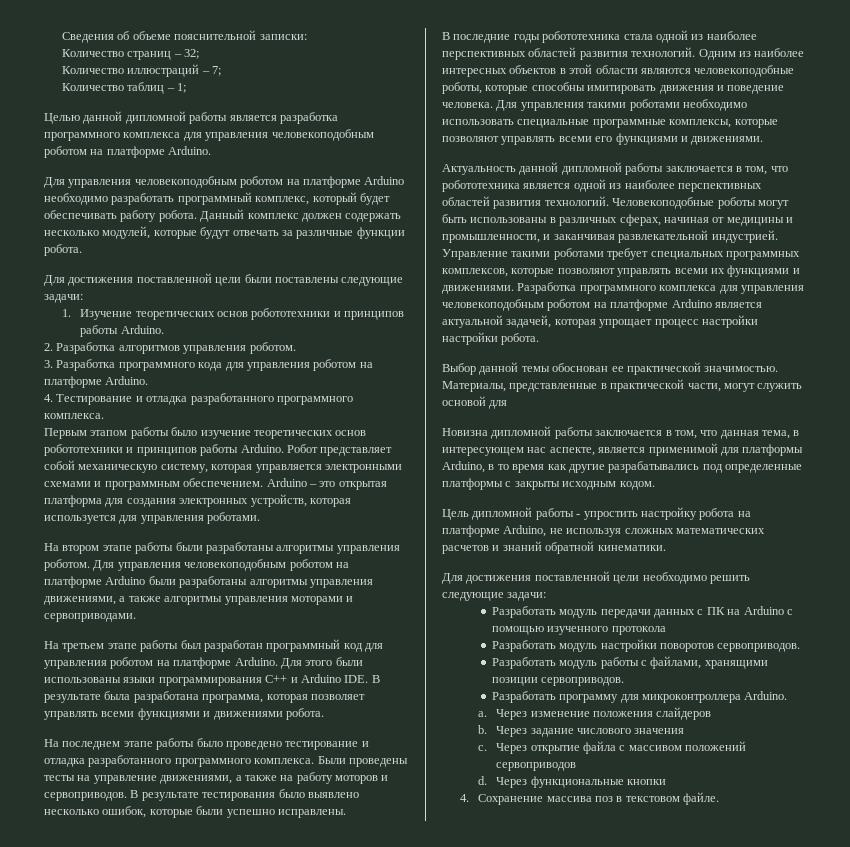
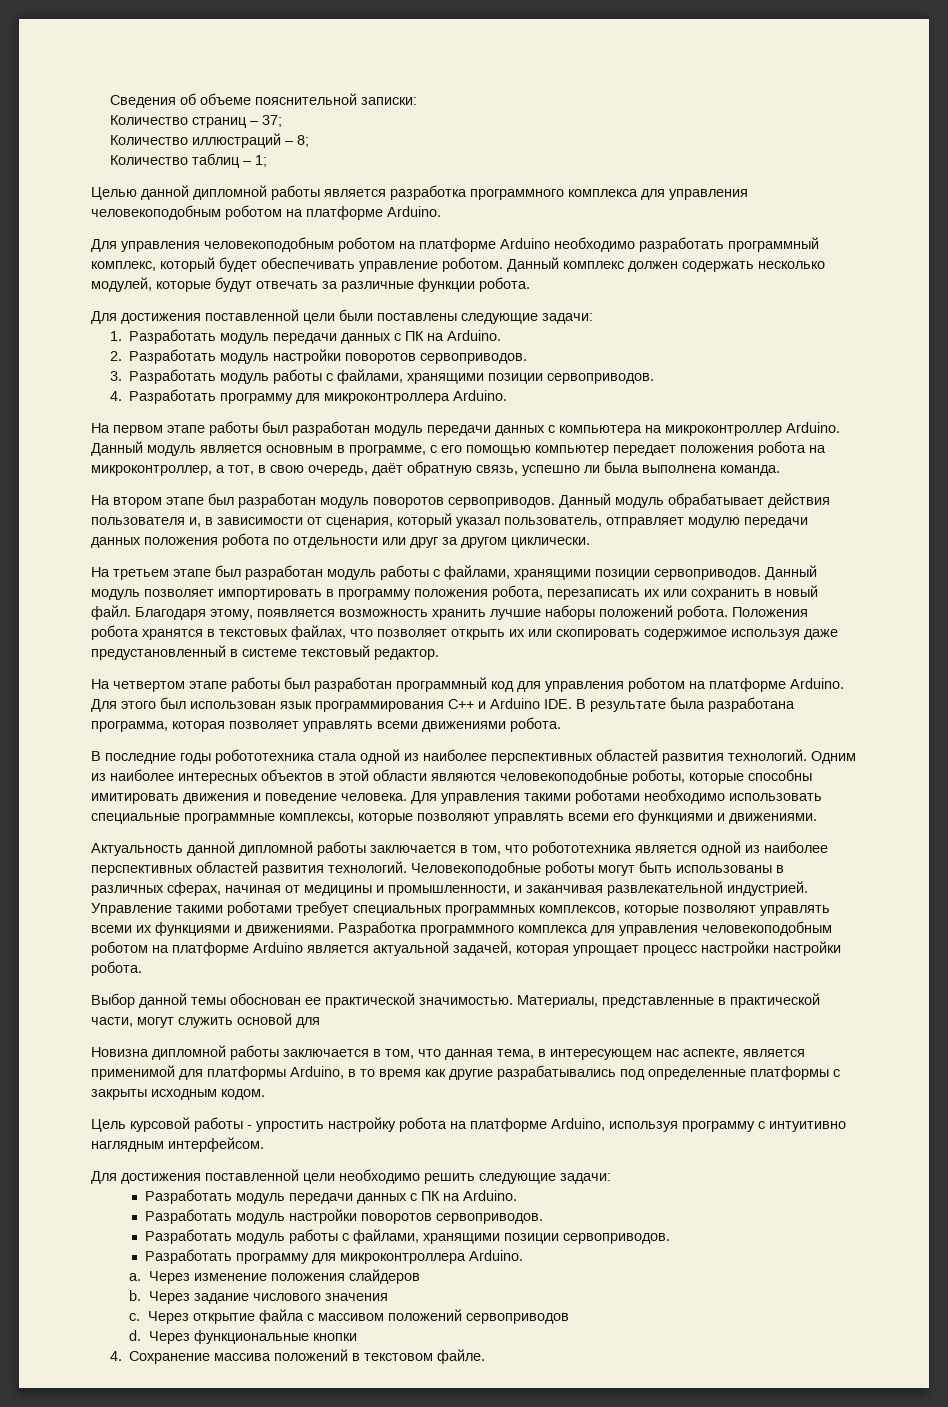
- Количество страниц – 32;
+ Количество страниц – 37;
- Количество иллюстраций – 7;
+ Количество иллюстраций – 8;
- Для управления человекоподобным роботом на платформе Arduino необходимо разработать программный комплекс, который будет обеспечивать работу робота.
+ Для управления человекоподобным роботом на платформе Arduino необходимо разработать программный комплекс, который будет обеспечивать управление роботом.
- 1. Изучение теоретических основ робототехники и принципов работы Arduino.
- 2. Разработка алгоритмов управления роботом.
- 3. Разработка программного кода для управления роботом на платформе Arduino.
- 4. Тестирование и отладка разработанного программного комплекса.
- Первым этапом работы было изучение теоретических основ робототехники и принципов работы Arduino. Робот представляет собой механическую систему, которая управляется электронными схемами и программным обеспечением. Arduino – это открытая платформа для создания электронных устройств, которая используется для управления роботами.
- На втором этапе работы были разработаны алгоритмы управления роботом. Для управления человекоподобным роботом на платформе Arduino были разработаны алгоритмы управления движениями, а также алгоритмы управления моторами и сервоприводами.
- На третьем этапе работы был разработан программный код для управления роботом на платформе Arduino.
+ 1. Разработать модуль передачи данных с ПК на Arduino.
+ 2. Разработать модуль настройки поворотов сервоприводов.
+ 3. Разработать модуль работы с файлами, хранящими позиции сервоприводов.
+ 4. Разработать программу для микроконтроллера Arduino.
+ На первом этапе работы был разработан модуль передачи данных с компьютера на микроконтроллер Arduino. Данный модуль является основным в программе, с его помощью компьютер передает положения робота на микроконтроллер, а тот, в свою очередь, даёт обратную связь, успешно ли была выполнена команда.
+ На втором этапе был разработан модуль поворотов сервоприводов. Данный модуль обрабатывает действия пользователя и, в зависимости от сценария, который указал пользователь, отправляет модулю передачи данных положения робота по отдельности или друг за другом циклически.
+ На третьем этапе был разработан модуль работы с файлами, хранящими позиции сервоприводов. Данный модуль позволяет импортировать в программу положения робота, перезаписать их или сохранить в новый файл. Благодаря этому, появляется возможность хранить лучшие наборы положений робота. Положения робота хранятся в текстовых файлах, что позволяет открыть их или скопировать содержимое используя даже предустановленный в системе текстовый редактор.
+ На четвертом этапе работы был разработан программный код для управления роботом на платформе Arduino.
- Для этого были использованы языки программирования C++ и Arduino IDE. В результате была разработана программа, которая позволяет управлять всеми функциями и движениями робота.
+ Для этого был использован язык программирования C++ и Arduino IDE. В результате была разработана программа, которая позволяет управлять всеми движениями робота.
- На последнем этапе работы было проведено тестирование и отладка разработанного программного комплекса. Были проведены тесты на управление движениями, а также на работу моторов и сервоприводов. В результате тестирования было выявлено несколько ошибок, которые были успешно исправлены.
- Цель дипломной работы - упростить настройку робота на платформе Arduino, не используя сложных математических расчетов и знаний обратной кинематики.
+ Цель курсовой работы - упростить настройку робота на платформе Arduino, используя программу с интуитивно наглядным интерфейсом.
  Для достижения поставленной цели необходимо решить следующие задачи:
- Разработать модуль передачи данных с ПК на Arduino с помощью изученного протокола
+ Разработать модуль передачи данных с ПК на Arduino.
- 4. Сохранение массива поз в текстовом файле.
+ 4. Сохранение массива положений в текстовом файле.

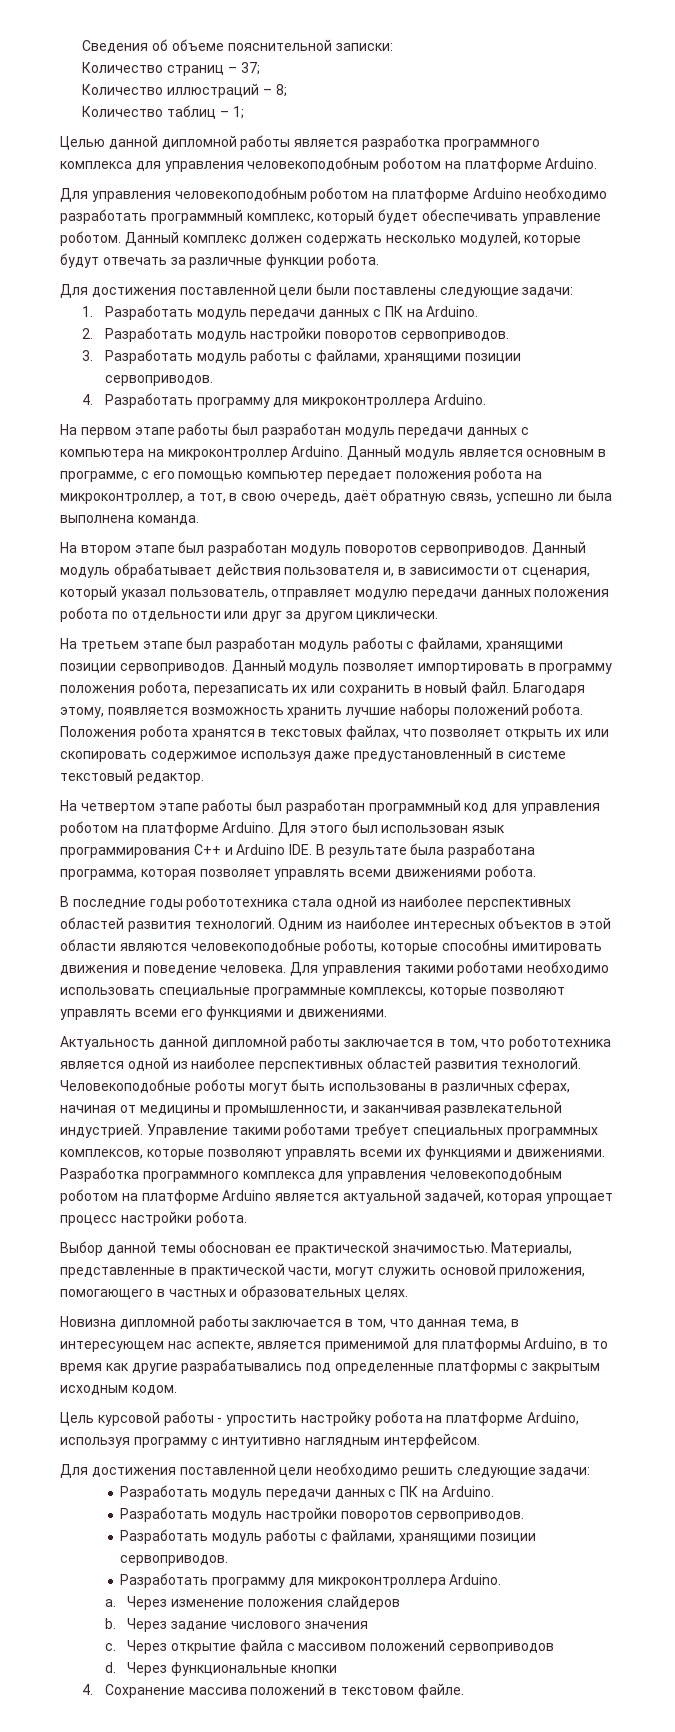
- Разработка программного комплекса для управления человекоподобным роботом на платформе Arduino является актуальной задачей, которая упрощает процесс настройки настройки робота.
+ Разработка программного комплекса для управления человекоподобным роботом на платформе Arduino является актуальной задачей, которая упрощает процесс настройки робота.
- Материалы, представленные в практической части, могут служить основой для
+ Материалы, представленные в практической части, могут служить основой приложения, помогающего в частных и образовательных целях.
- Новизна дипломной работы заключается в том, что данная тема, в интересующем нас аспекте, является применимой для платформы Arduino, в то время как другие разрабатывались под определенные платформы с закрыты исходным кодом.
+ Новизна дипломной работы заключается в том, что данная тема, в интересующем нас аспекте, является применимой для платформы Arduino, в то время как другие разрабатывались под определенные платформы с закрытым исходным кодом.

